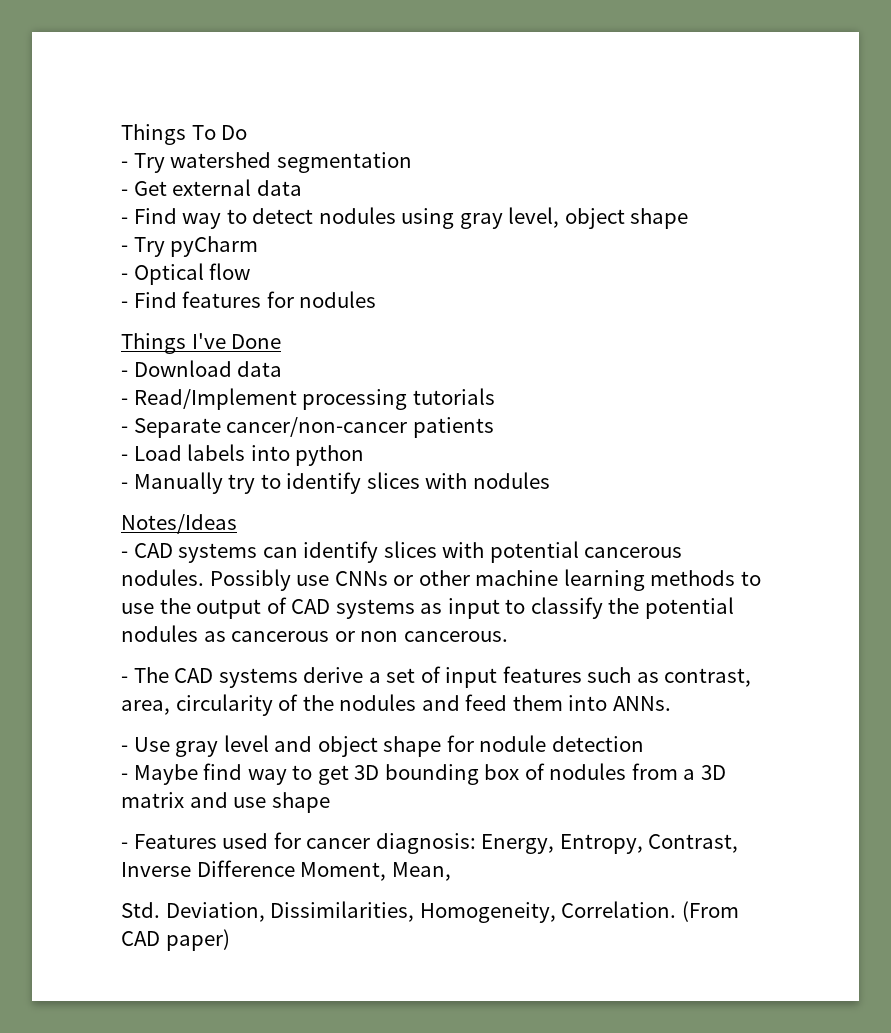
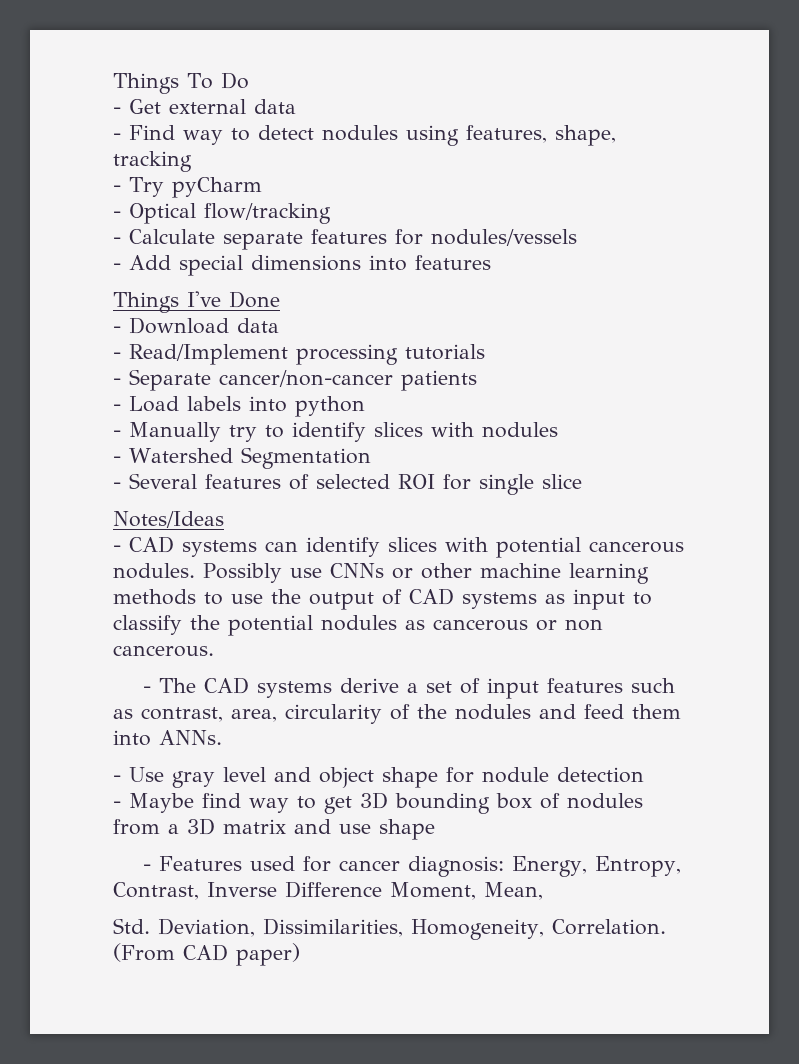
- - Try watershed segmentation
- - Find way to detect nodules using gray level, object shape
+ - Find way to detect nodules using features, shape, tracking
- - Optical flow
- - Find features for nodules
+ - Optical flow/tracking
+ - Calculate separate features for nodules/vessels
+ - Add special dimensions into features
+ - Watershed Segmentation
+ - Several features of selected ROI for single slice

